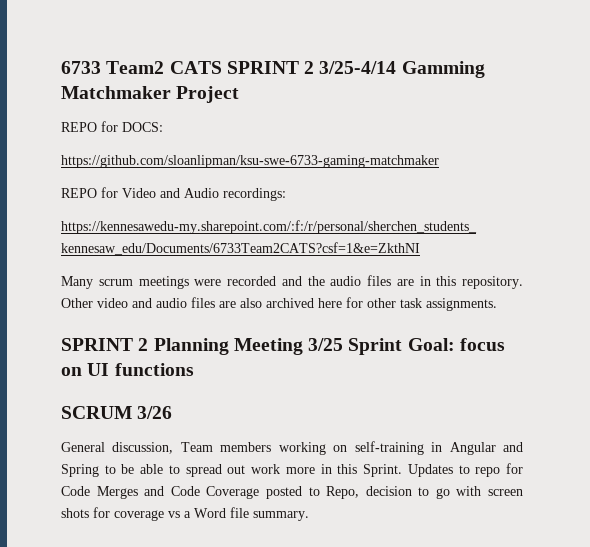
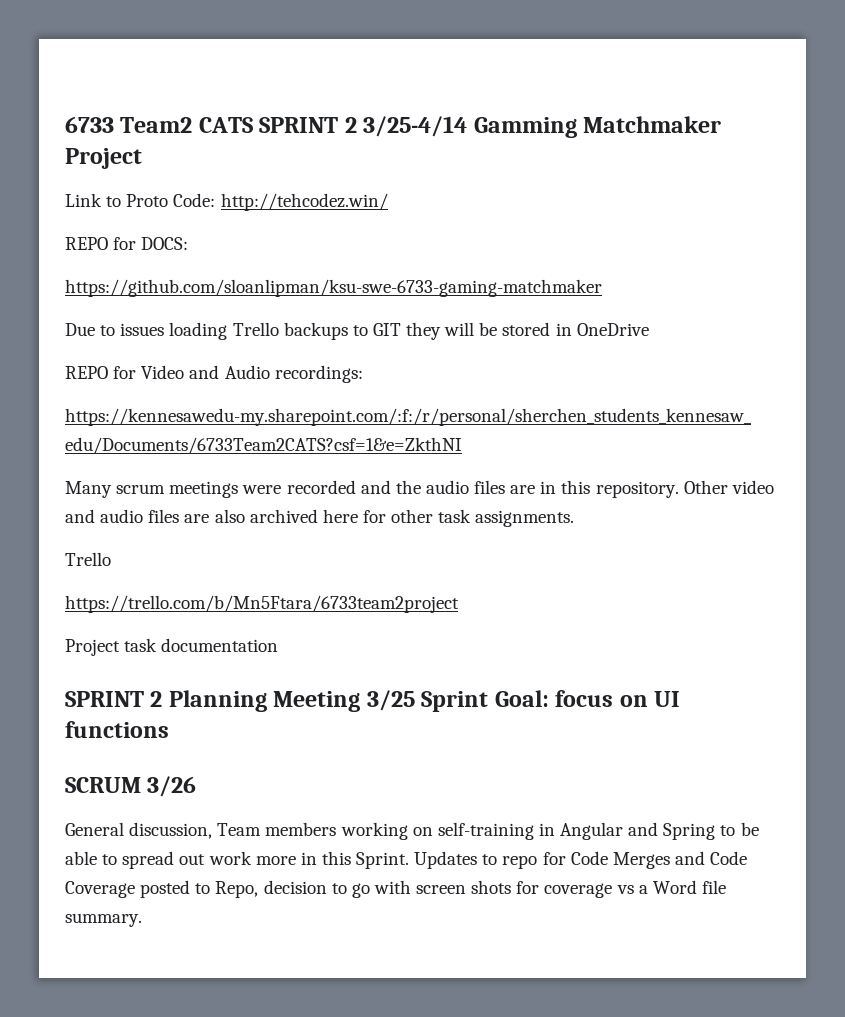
+ Link to Proto Code: http://tehcodez.win/
+ Due to issues loading Trello backups to GIT they will be stored in OneDrive
  Other video and audio files are also archived here for other task assignments.
+ Trello
+ https://trello.com/b/Mn5Ftara/6733team2project
+ Project task documentation

